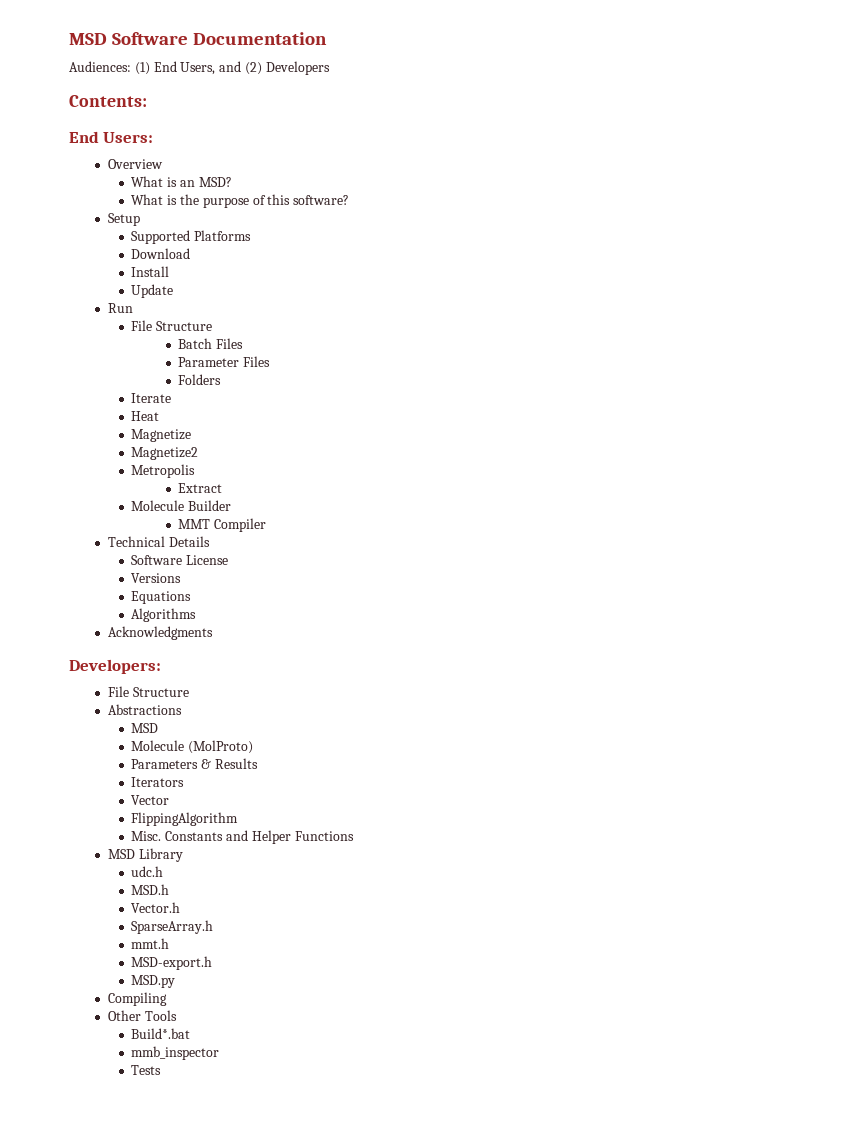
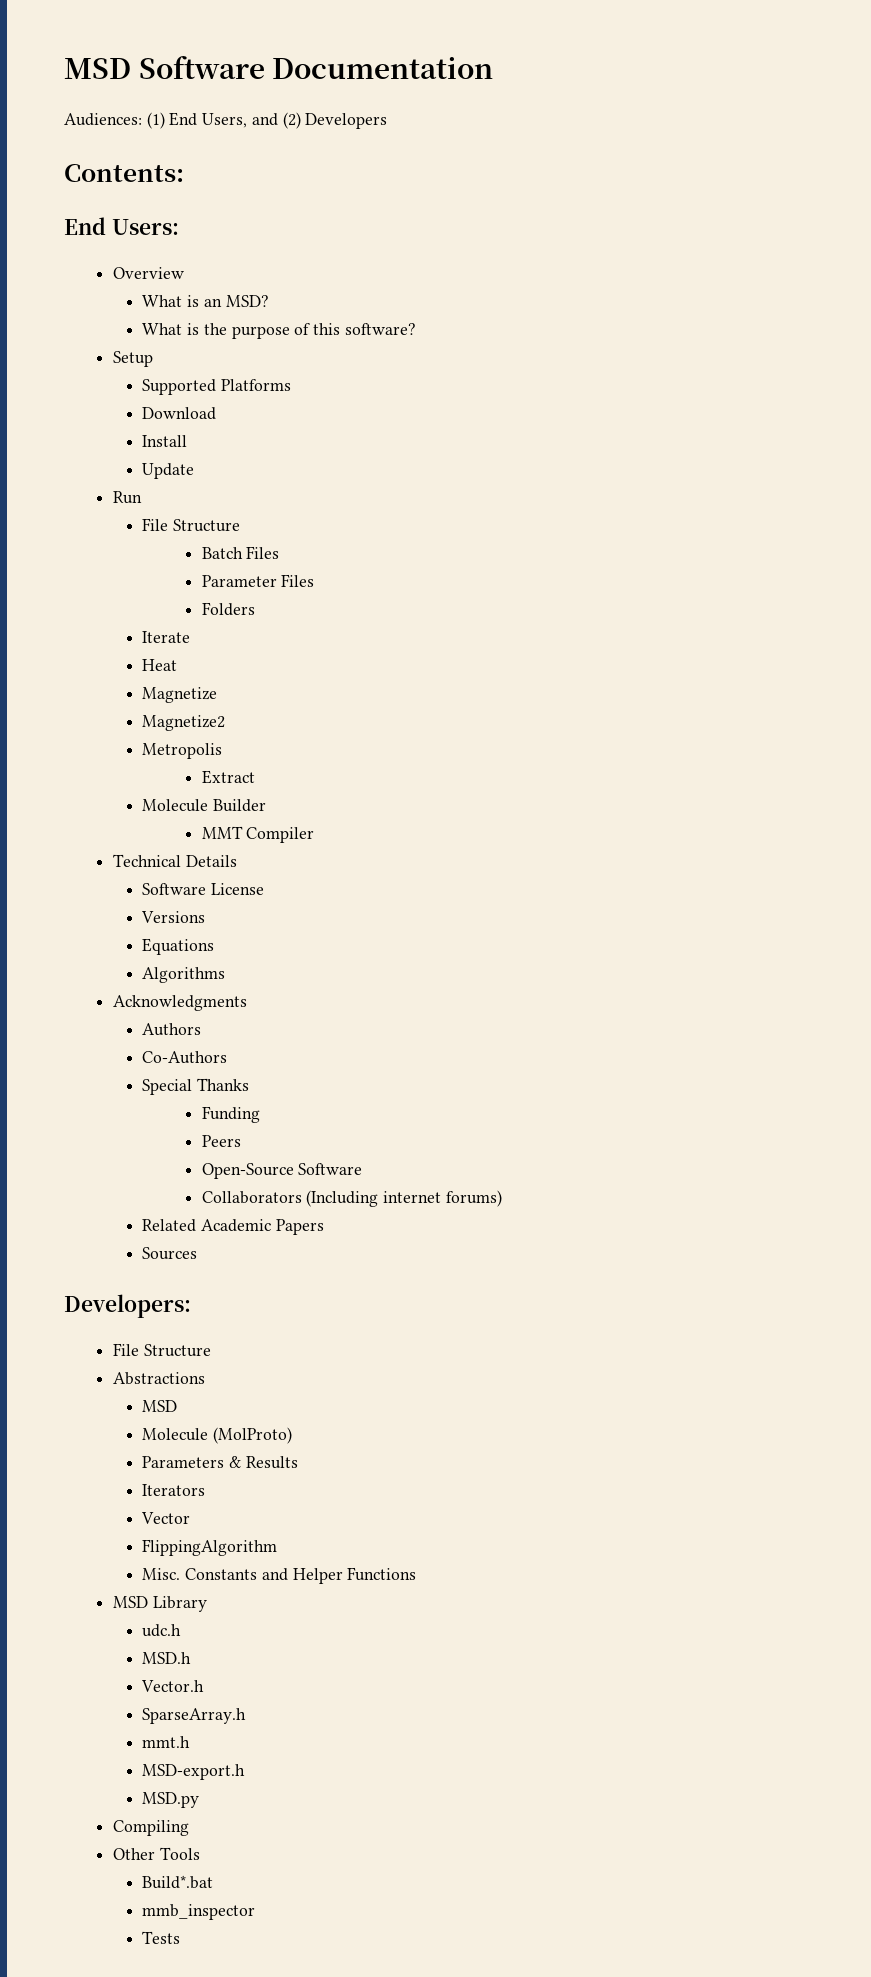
+ Authors
+ Co-Authors
+ Special Thanks
+ Funding
+ Peers
+ Open-Source Software
+ Collaborators (Including internet forums)
+ Related Academic Papers
+ Sources

